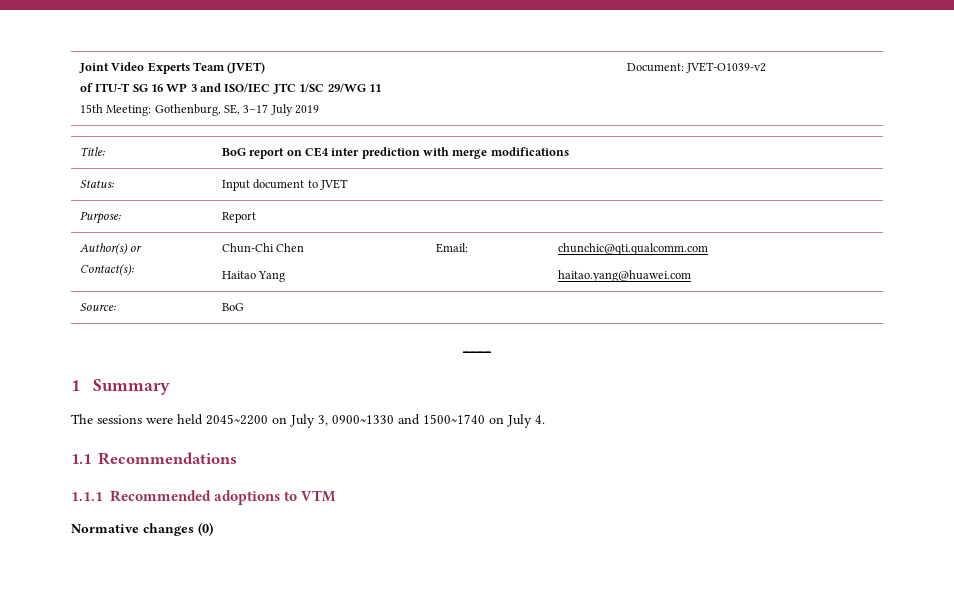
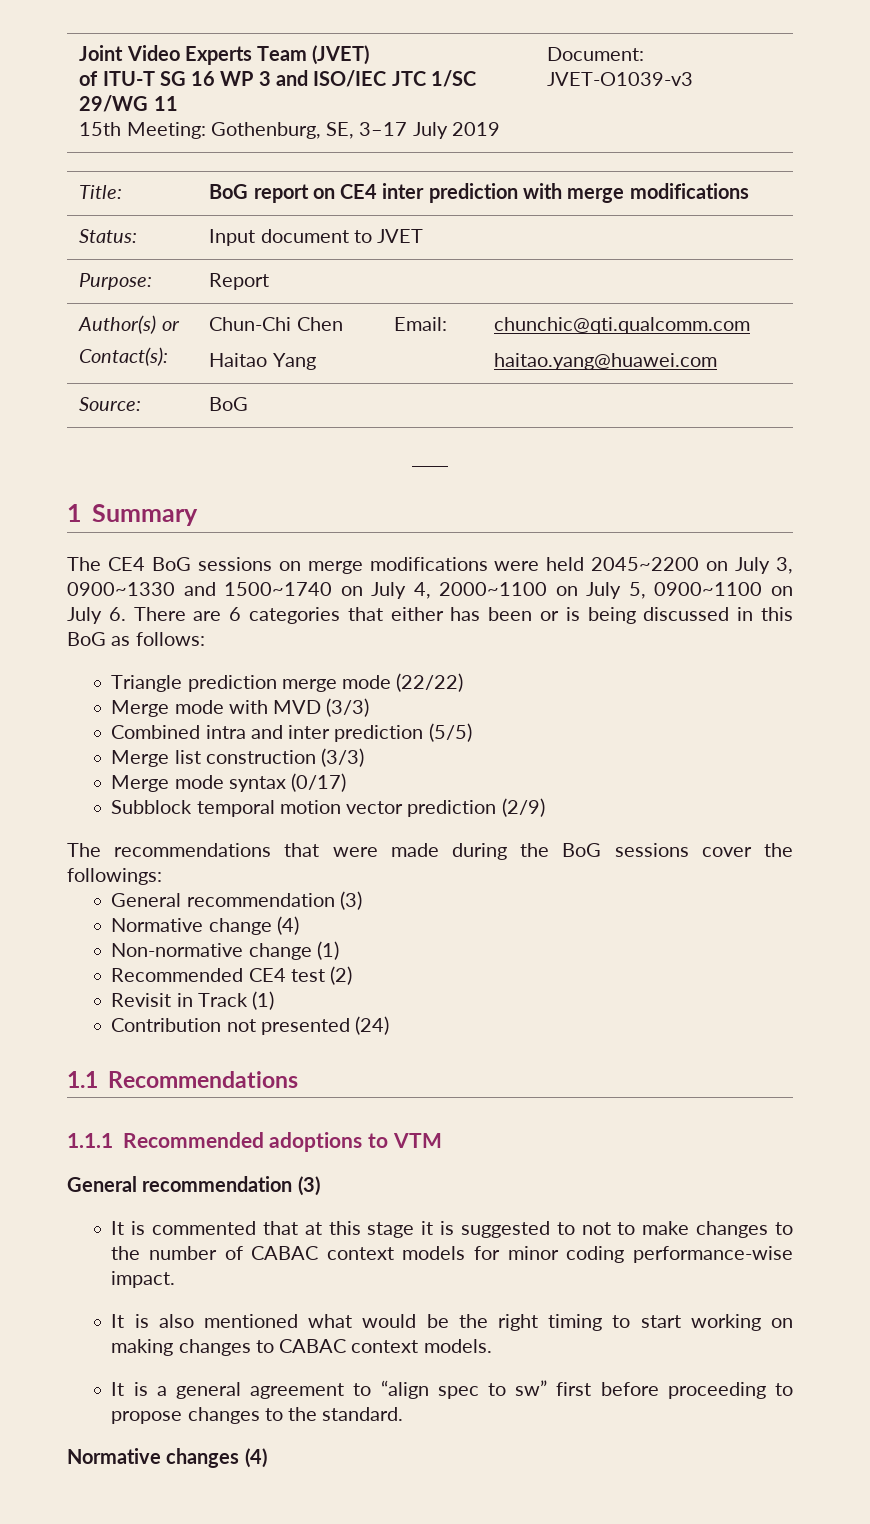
  Joint Video Experts Team (JVET)
  of ITU-T SG 16 WP 3 and ISO/IEC JTC 1/SC 29/WG 11
- 15th Meeting: Gothenburg, SE, 3–17 July 2019 | Document: JVET-O1039-v2
+ 15th Meeting: Gothenburg, SE, 3–17 July 2019 | Document: JVET-O1039-v3
- The sessions were held 2045~2200 on July 3, 0900~1330 and 1500~1740 on July 4.
+ The CE4 BoG sessions on merge modifications were held 2045~2200 on July 3, 0900~1330 and 1500~1740 on July 4, 2000~1100 on July 5, 0900~1100 on July 6. There are 6 categories that either has been or is being discussed in this BoG as follows:
+ Triangle prediction merge mode (22/22)
+ Merge mode with MVD (3/3)
+ Combined intra and inter prediction (5/5)
+ Merge list construction (3/3)
+ Merge mode syntax (0/17)
+ Subblock temporal motion vector prediction (2/9)
+ The recommendations that were made during the BoG sessions cover the followings:
+ General recommendation (3)
+ Normative change (4)
+ Non-normative change (1)
+ Recommended CE4 test (2)
+ Revisit in Track (1)
+ Contribution not presented (24)
  1.1.1 Recommended adoptions to VTM
+ General recommendation (3)
+ It is commented that at this stage it is suggested to not to make changes to the number of CABAC context models for minor coding performance-wise impact.
+ It is also mentioned what would be the right timing to start working on making changes to CABAC context models.
+ It is a general agreement to “align spec to sw” first before proceeding to propose changes to the standard.
- Normative changes (0)
+ Normative changes (4)

